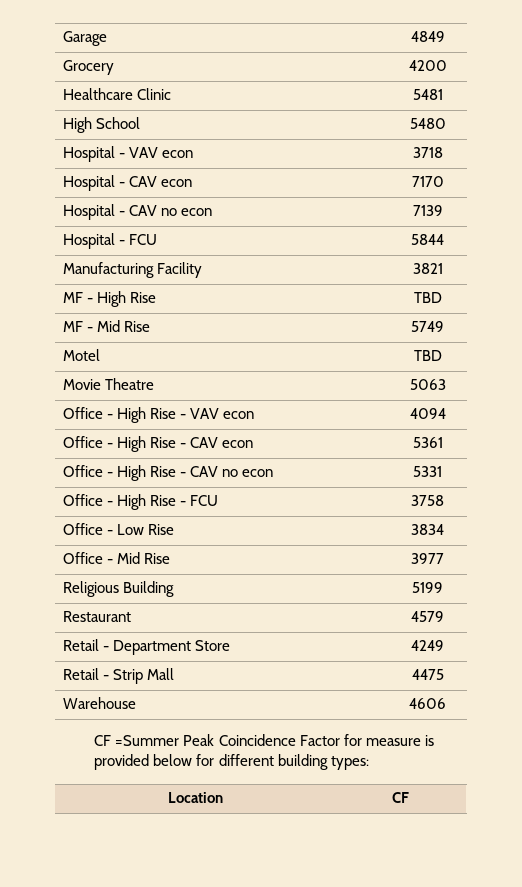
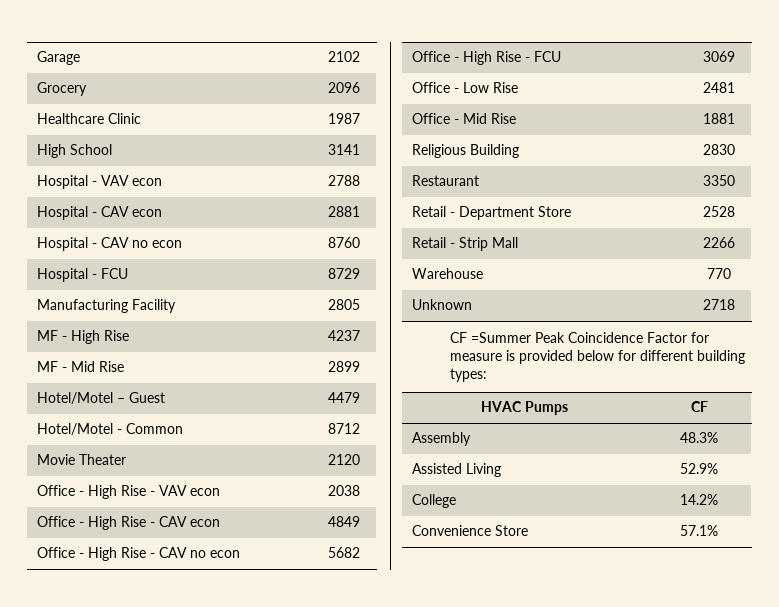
- Garage | 4849
+ Garage | 2102
- Grocery | 4200
+ Grocery | 2096
- Healthcare Clinic | 5481
+ Healthcare Clinic | 1987
- High School | 5480
+ High School | 3141
- Hospital - VAV econ | 3718
+ Hospital - VAV econ | 2788
- Hospital - CAV econ | 7170
+ Hospital - CAV econ | 2881
- Hospital - CAV no econ | 7139
+ Hospital - CAV no econ | 8760
- Hospital - FCU | 5844
+ Hospital - FCU | 8729
- Manufacturing Facility | 3821
+ Manufacturing Facility | 2805
- MF - High Rise | TBD
+ MF - High Rise | 4237
- MF - Mid Rise | 5749
- Motel | TBD
+ MF - Mid Rise | 2899
+ Hotel/Motel – Guest | 4479
+ Hotel/Motel - Common | 8712
- Movie Theatre | 5063
+ Movie Theater | 2120
- Office - High Rise - VAV econ | 4094
+ Office - High Rise - VAV econ | 2038
- Office - High Rise - CAV econ | 5361
+ Office - High Rise - CAV econ | 4849
- Office - High Rise - CAV no econ | 5331
+ Office - High Rise - CAV no econ | 5682
- Office - High Rise - FCU | 3758
+ Office - High Rise - FCU | 3069
- Office - Low Rise | 3834
+ Office - Low Rise | 2481
- Office - Mid Rise | 3977
+ Office - Mid Rise | 1881
- Religious Building | 5199
+ Religious Building | 2830
- Restaurant | 4579
+ Restaurant | 3350
- Retail - Department Store | 4249
+ Retail - Department Store | 2528
- Retail - Strip Mall | 4475
+ Retail - Strip Mall | 2266
- Warehouse | 4606
+ Warehouse | 770
+ Unknown | 2718
- Location | CF
+ HVAC Pumps | CF
+ Assembly | 48.3%
+ Assisted Living | 52.9%
+ College | 14.2%
+ Convenience Store | 57.1%

